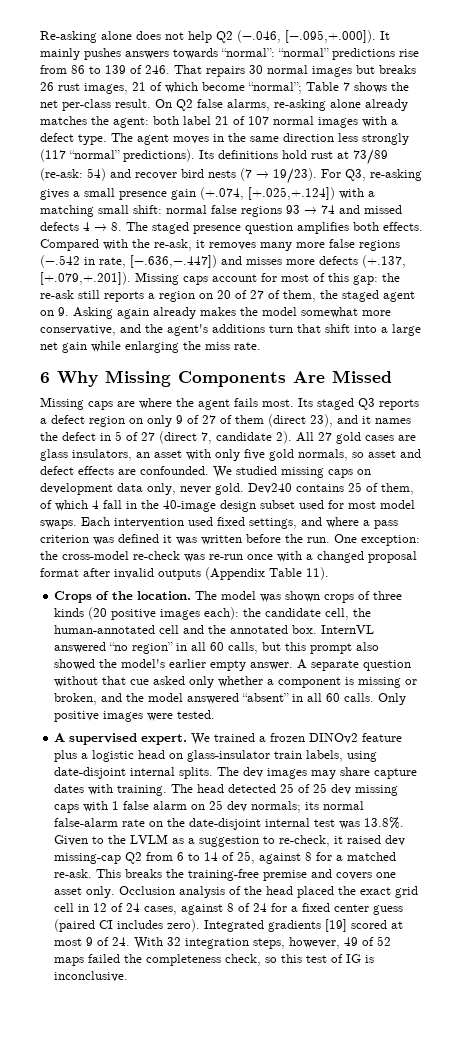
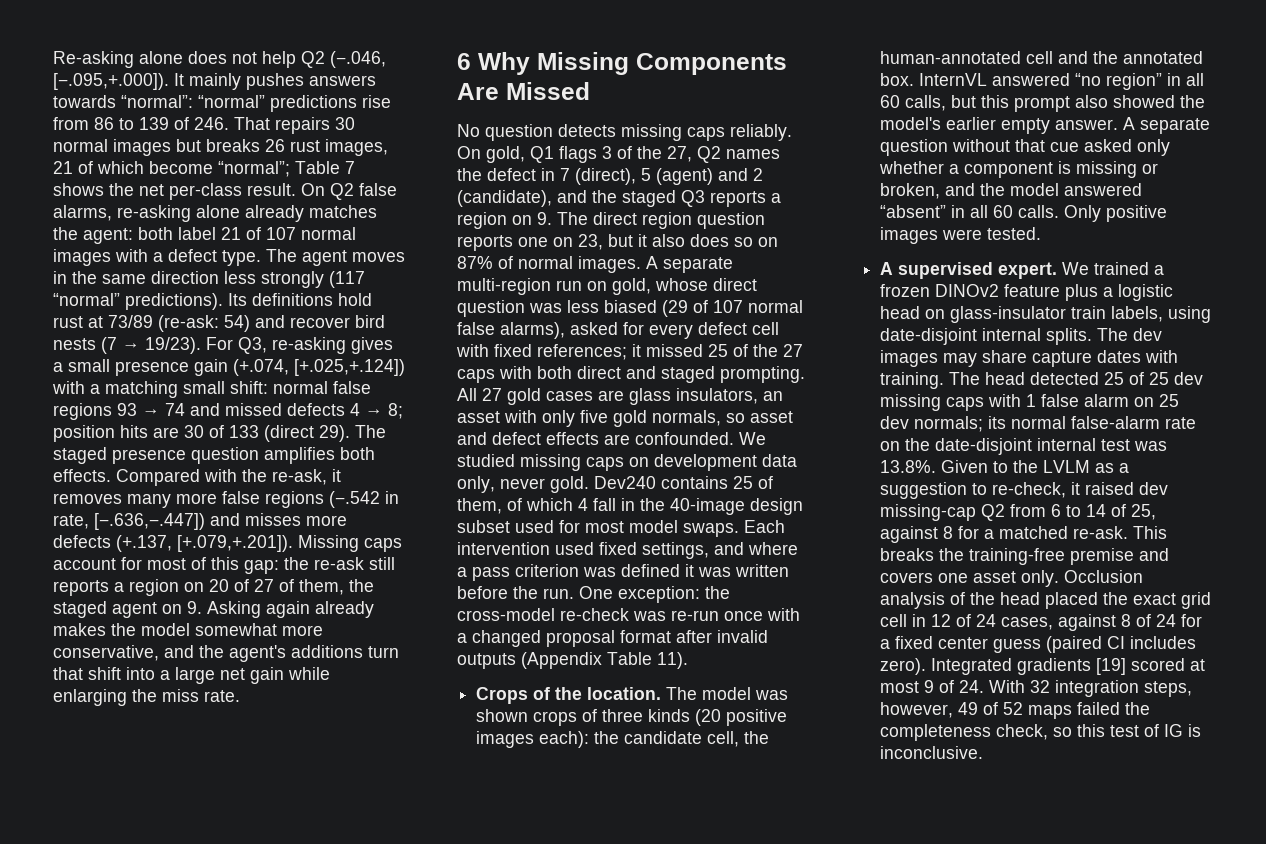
- For Q3, re-asking gives a small presence gain (+.074, [+.025,+.124]) with a matching small shift: normal false regions 93 → 74 and missed defects 4 → 8. The staged presence question amplifies both effects.
+ For Q3, re-asking gives a small presence gain (+.074, [+.025,+.124]) with a matching small shift: normal false regions 93 → 74 and missed defects 4 → 8; position hits are 30 of 133 (direct 29). The staged presence question amplifies both effects.
- Missing caps are where the agent fails most. Its staged Q3 reports a defect region on only 9 of 27 of them (direct 23), and it names the defect in 5 of 27 (direct 7, candidate 2).
+ No question detects missing caps reliably. On gold, Q1 flags 3 of the 27, Q2 names the defect in 7 (direct), 5 (agent) and 2 (candidate), and the staged Q3 reports a region on 9. The direct region question reports one on 23, but it also does so on 87% of normal images. A separate multi-region run on gold, whose direct question was less biased (29 of 107 normal false alarms), asked for every defect cell with fixed references; it missed 25 of the 27 caps with both direct and staged prompting.

